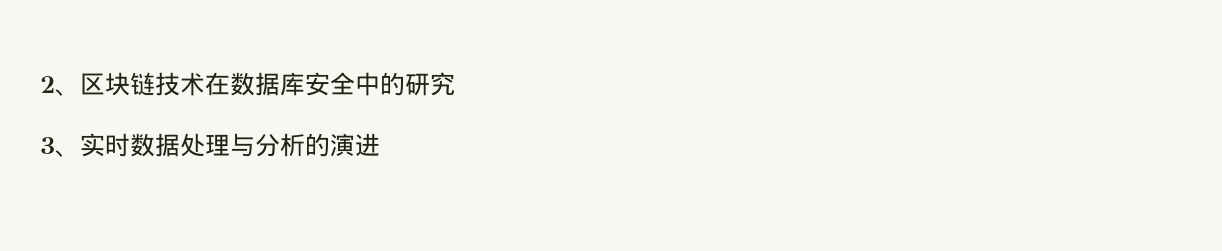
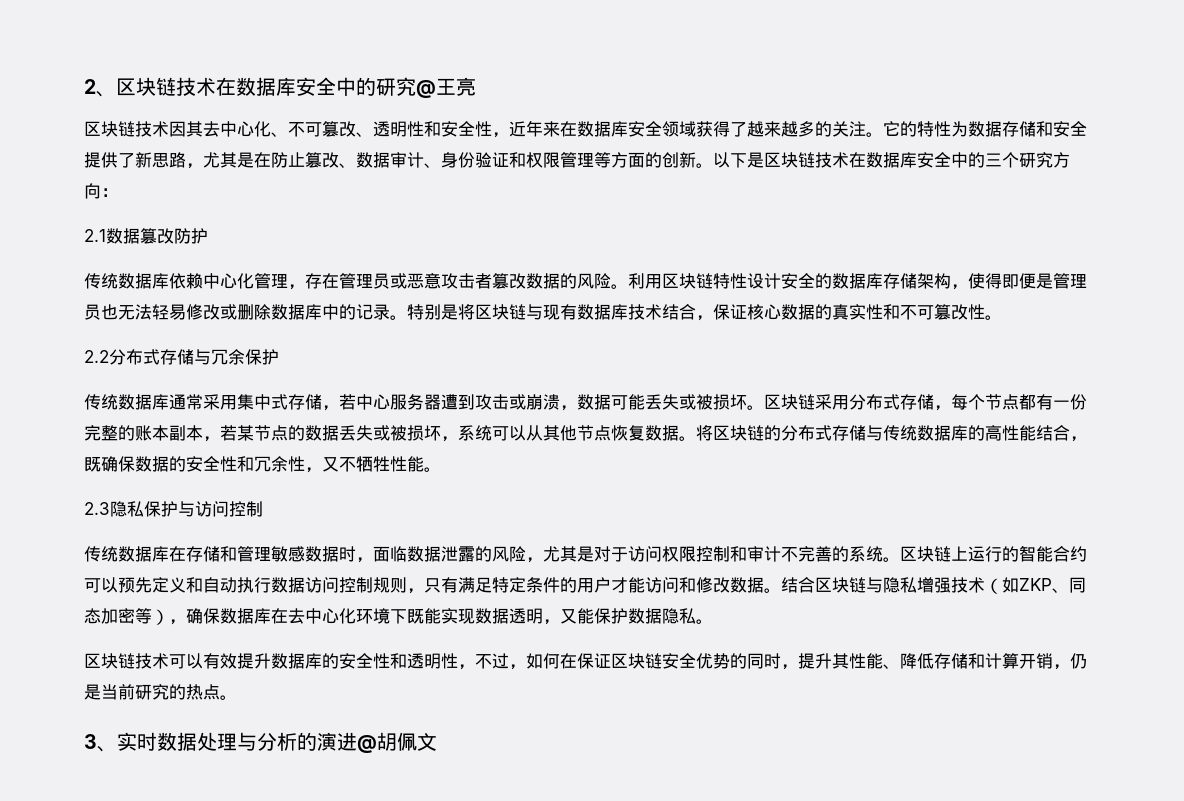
- 2、区块链技术在数据库安全中的研究
+ 2、区块链技术在数据库安全中的研究@王亮
+ 区块链技术因其去中心化、不可篡改、透明性和安全性，近年来在数据库安全领域获得了越来越多的关注。它的特性为数据存储和安全提供了新思路，尤其是在防止篡改、数据审计、身份验证和权限管理等方面的创新。以下是区块链技术在数据库安全中的三个研究方向：
+ 2.1数据篡改防护
+ 传统数据库依赖中心化管理，存在管理员或恶意攻击者篡改数据的风险。利用区块链特性设计安全的数据库存储架构，使得即便是管理员也无法轻易修改或删除数据库中的记录。特别是将区块链与现有数据库技术结合，保证核心数据的真实性和不可篡改性。
+ 2.2分布式存储与冗余保护
+ 传统数据库通常采用集中式存储，若中心服务器遭到攻击或崩溃，数据可能丢失或被损坏。区块链采用分布式存储，每个节点都有一份完整的账本副本，若某节点的数据丢失或被损坏，系统可以从其他节点恢复数据。将区块链的分布式存储与传统数据库的高性能结合，既确保数据的安全性和冗余性，又不牺牲性能。
+ 2.3隐私保护与访问控制
+ 传统数据库在存储和管理敏感数据时，面临数据泄露的风险，尤其是对于访问权限控制和审计不完善的系统。区块链上运行的智能合约可以预先定义和自动执行数据访问控制规则，只有满足特定条件的用户才能访问和修改数据。结合区块链与隐私增强技术（如ZKP、同态加密等），确保数据库在去中心化环境下既能实现数据透明，又能保护数据隐私。
+ 区块链技术可以有效提升数据库的安全性和透明性，不过，如何在保证区块链安全优势的同时，提升其性能、降低存储和计算开销，仍是当前研究的热点。
- 3、实时数据处理与分析的演进
+ 3、实时数据处理与分析的演进@胡佩文

